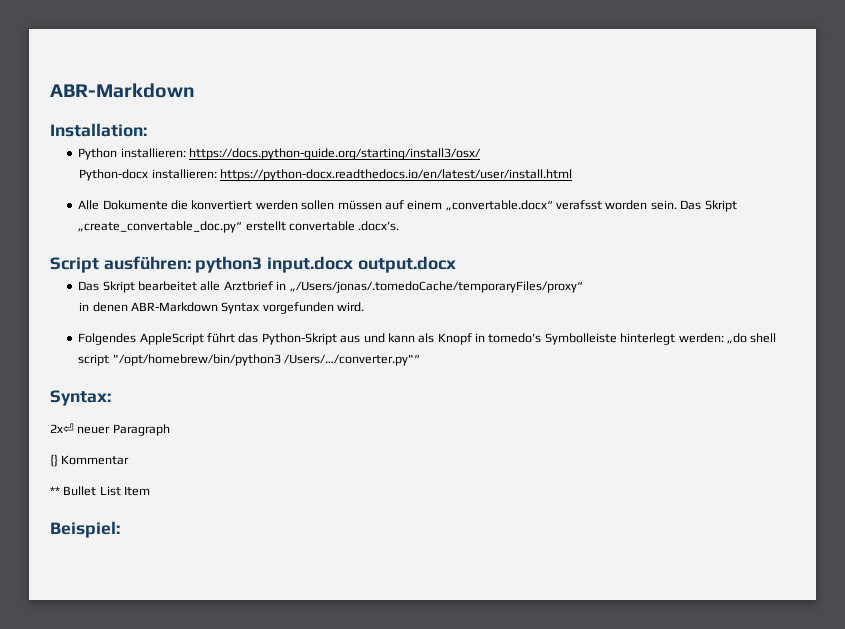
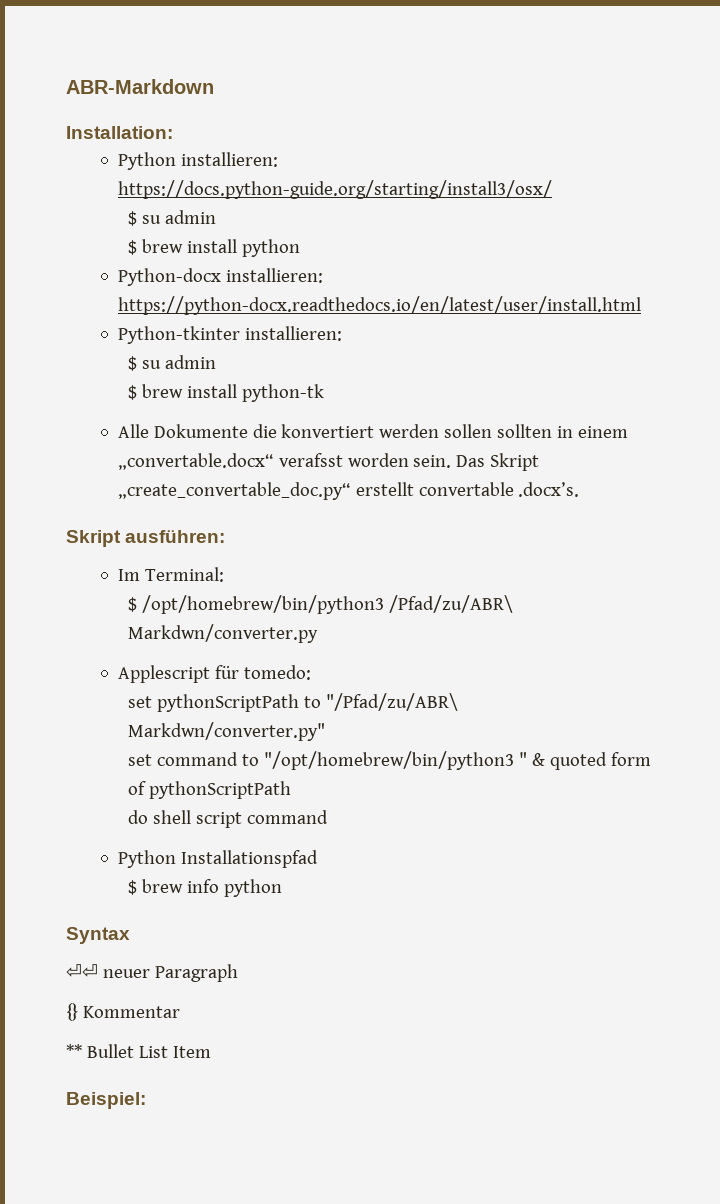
  Python installieren: https://docs.python-guide.org/starting/install3/osx/
+ $ su admin
+ $ brew install python
  Python-docx installieren: https://python-docx.readthedocs.io/en/latest/user/install.html
+ Python-tkinter installieren:
+ $ su admin
+ $ brew install python-tk
- Alle Dokumente die konvertiert werden sollen müssen auf einem „convertable.docx“ verafsst worden sein.
+ Alle Dokumente die konvertiert werden sollen sollten in einem „convertable.docx“ verafsst worden sein.
- Script ausführen: python3 input.docx output.docx
- Das Skript bearbeitet alle Arztbrief in „/Users/jonas/.tomedoCache/temporaryFiles/proxy“
- in denen ABR-Markdown Syntax vorgefunden wird.
- Folgendes AppleScript führt das Python-Skript aus und kann als Knopf in tomedo’s Symbolleiste hinterlegt werden: „do shell script "/opt/homebrew/bin/python3 /Users/…/converter.py"“
- Syntax:
- 2x⏎ neuer Paragraph
+ Skript ausführen:
+ Im Terminal:
+ $ /opt/homebrew/bin/python3 /Pfad/zu/ABR\ Markdwn/converter.py
+ Applescript für tomedo:
+ set pythonScriptPath to "/Pfad/zu/ABR\ Markdwn/converter.py"
+ set command to "/opt/homebrew/bin/python3 " & quoted form of pythonScriptPath
+ do shell script command
+ Python Installationspfad
+ $ brew info python
+ Syntax
+ ⏎⏎ neuer Paragraph

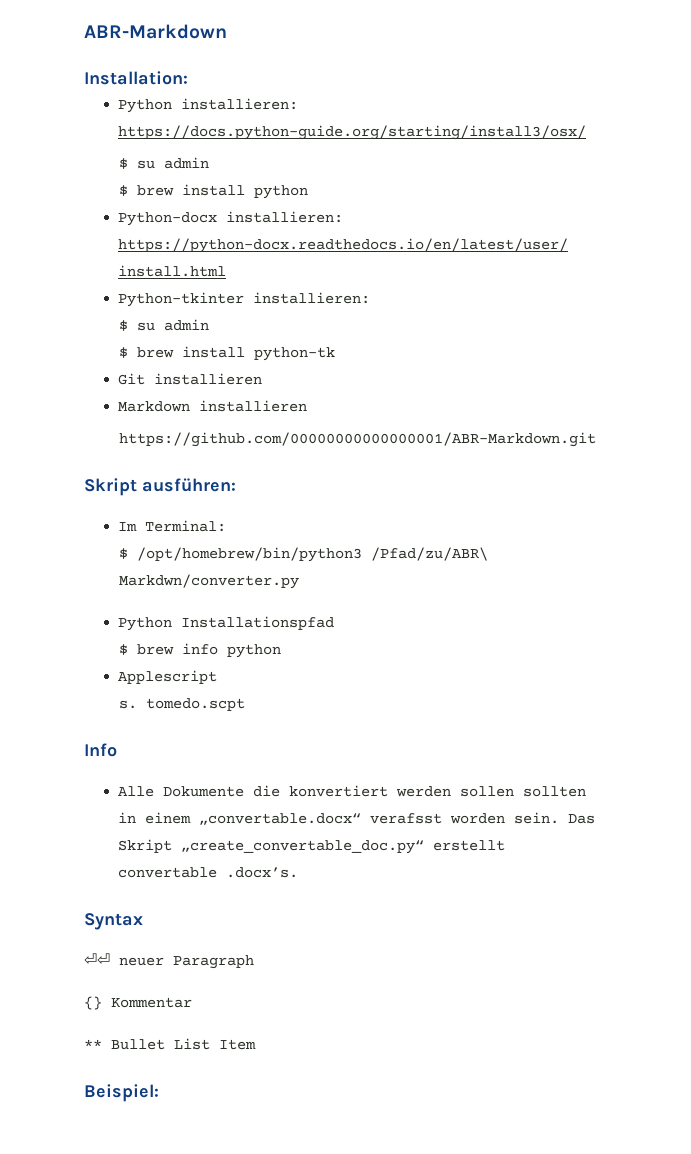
+ Git installieren
+ Markdown installieren
+ https://github.com/00000000000000001/ABR-Markdown.git
+ Skript ausführen:
+ Im Terminal:
+ $ /opt/homebrew/bin/python3 /Pfad/zu/ABR\ Markdwn/converter.py
+ Python Installationspfad
+ $ brew info python
+ Applescript
+ s. tomedo.scpt
+ Info
- Skript ausführen:
- Im Terminal:
- $ /opt/homebrew/bin/python3 /Pfad/zu/ABR\ Markdwn/converter.py
- Applescript für tomedo:
- set pythonScriptPath to "/Pfad/zu/ABR\ Markdwn/converter.py"
- set command to "/opt/homebrew/bin/python3 " & quoted form of pythonScriptPath
- do shell script command
- Python Installationspfad
- $ brew info python

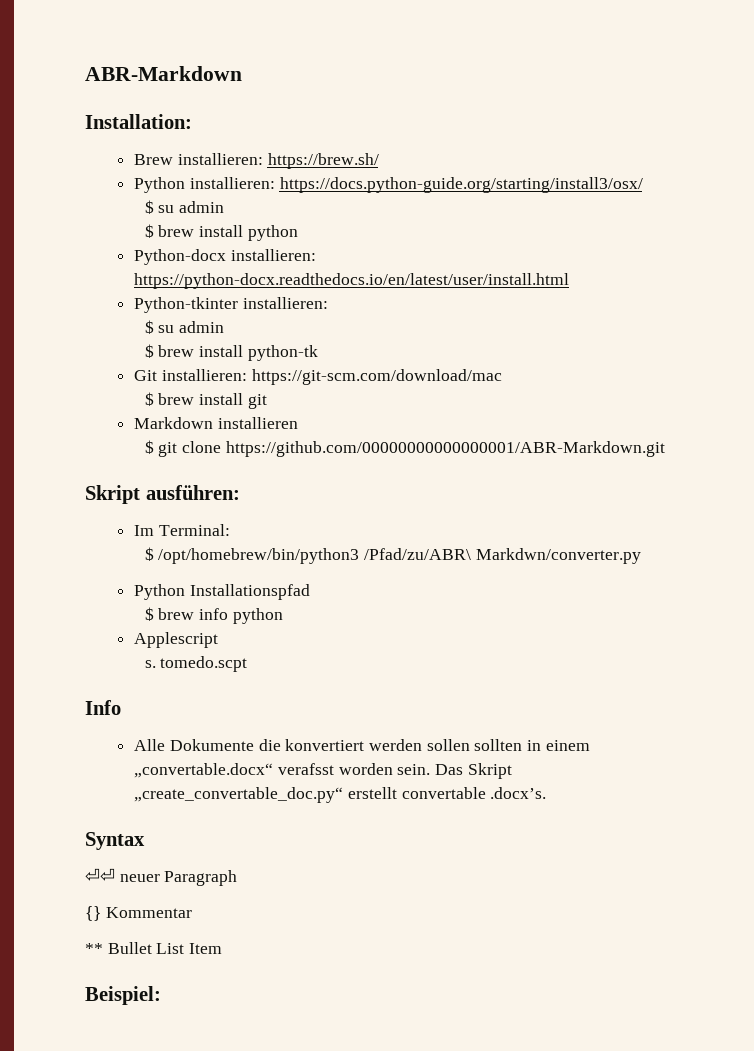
+ Brew installieren: https://brew.sh/
- Git installieren
+ Git installieren: https://git-scm.com/download/mac
+ $ brew install git
- https://github.com/00000000000000001/ABR-Markdown.git
+ $ git clone https://github.com/00000000000000001/ABR-Markdown.git

